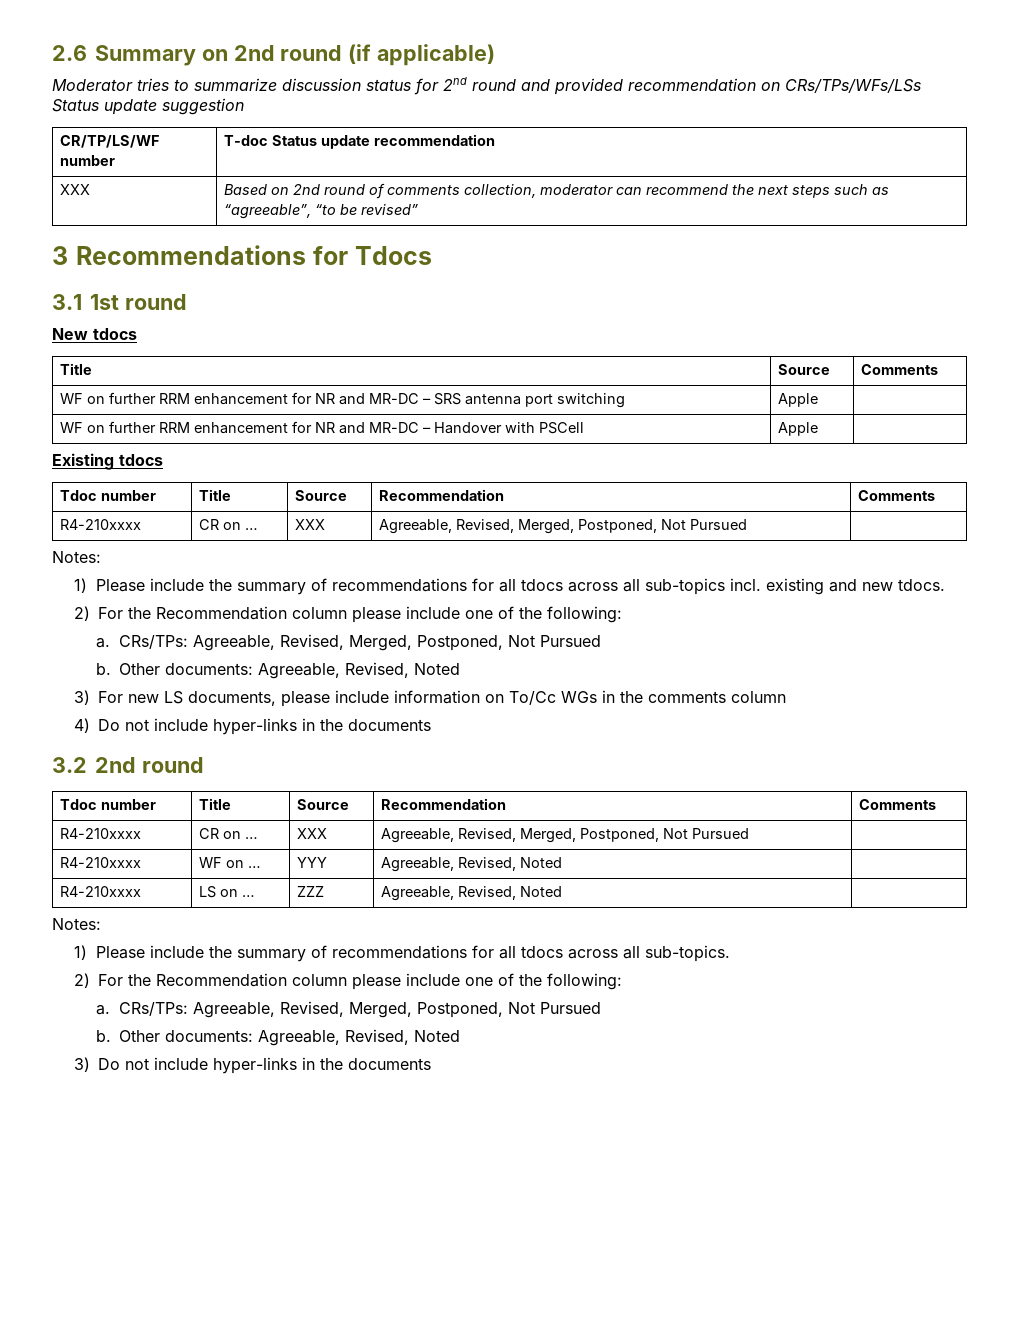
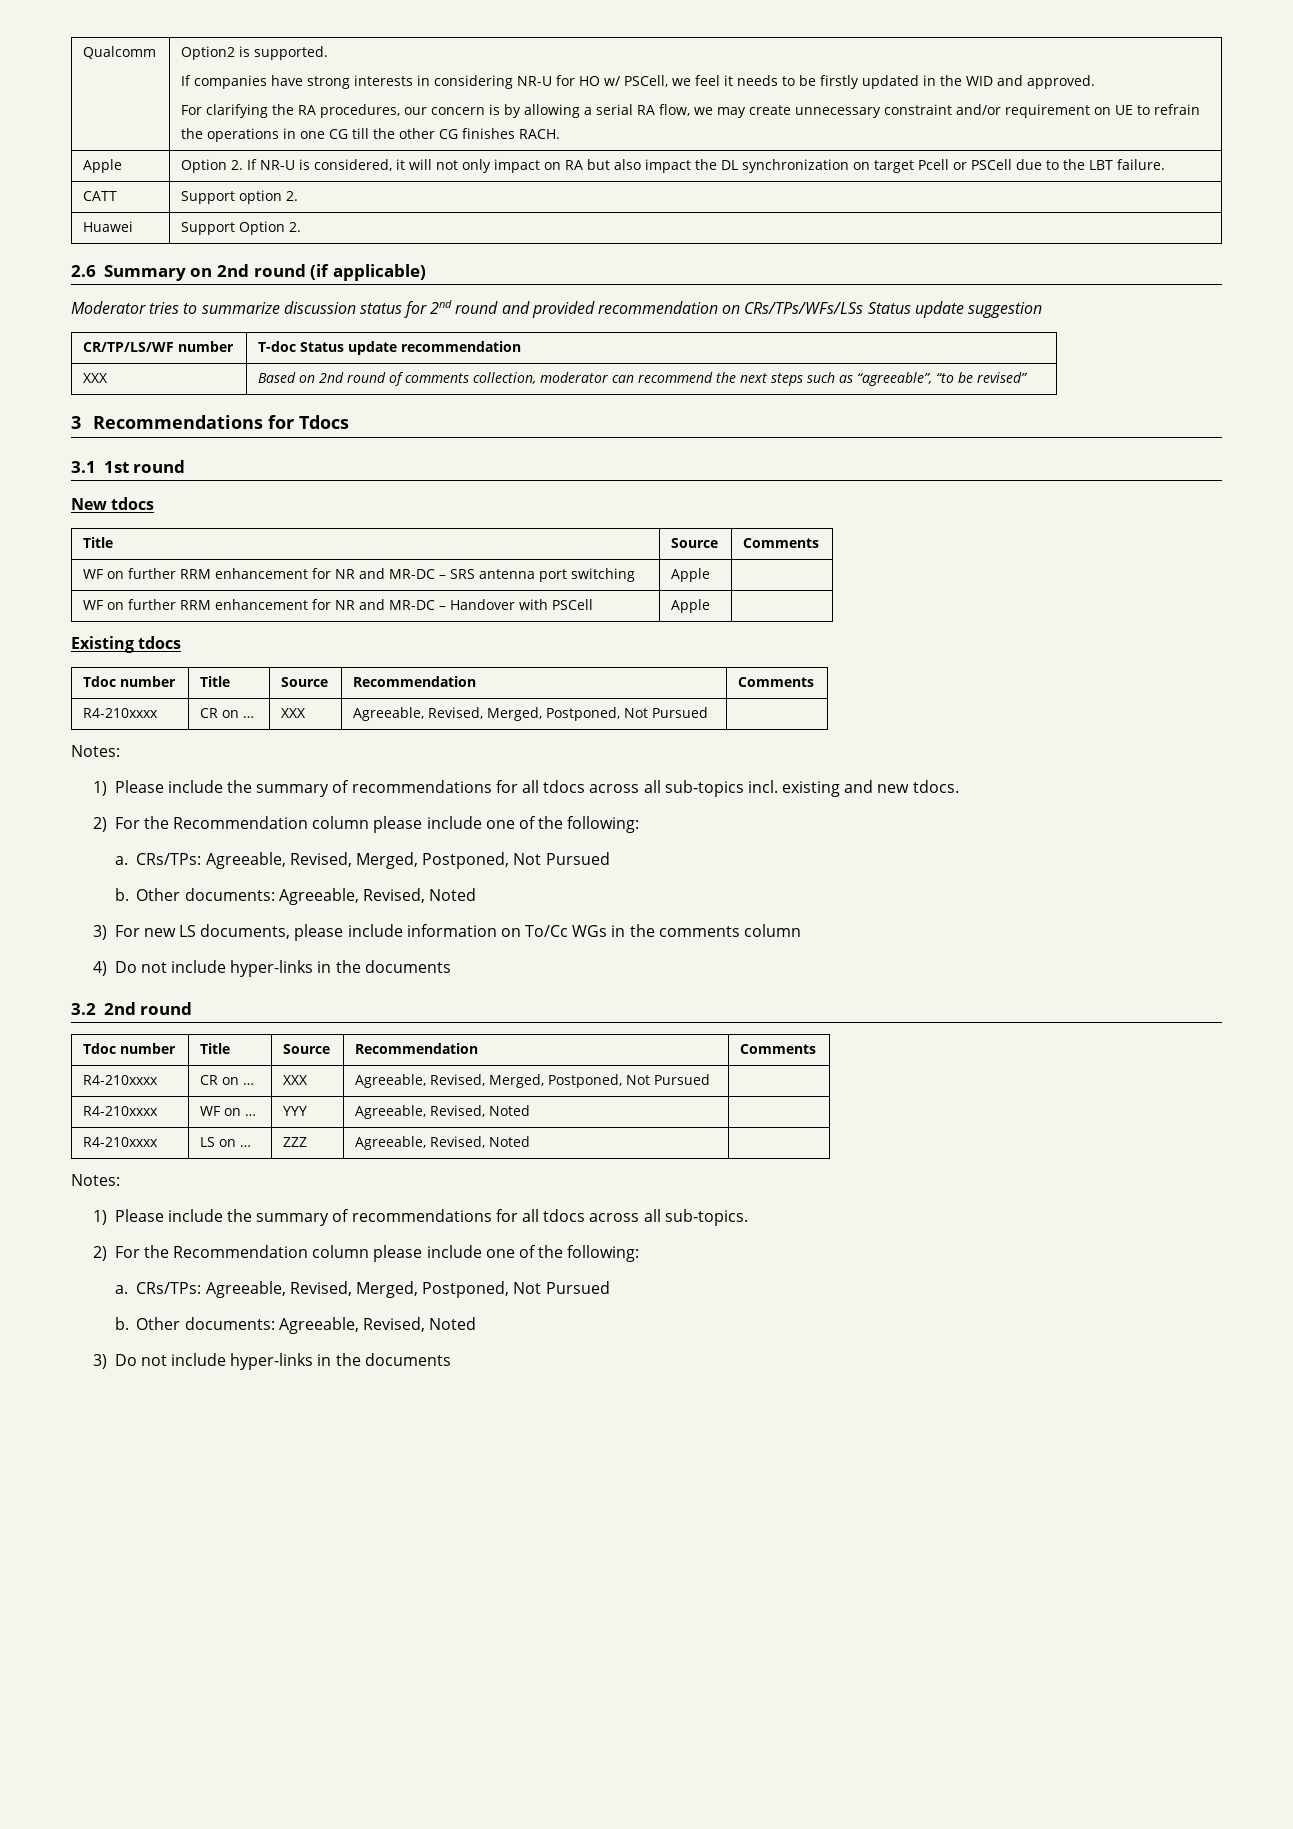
+ Qualcomm | Option2 is supported.
+ If companies have strong interests in considering NR-U for HO w/ PSCell, we feel it needs to be firstly updated in the WID and approved.
+ For clarifying the RA procedures, our concern is by allowing a serial RA flow, we may create unnecessary constraint and/or requirement on UE to refrain the operations in one CG till the other CG finishes RACH.
+ Apple | Option 2. If NR-U is considered, it will not only impact on RA but also impact the DL synchronization on target Pcell or PSCell due to the LBT failure.
+ CATT | Support option 2.
+ Huawei | Support Option 2.

